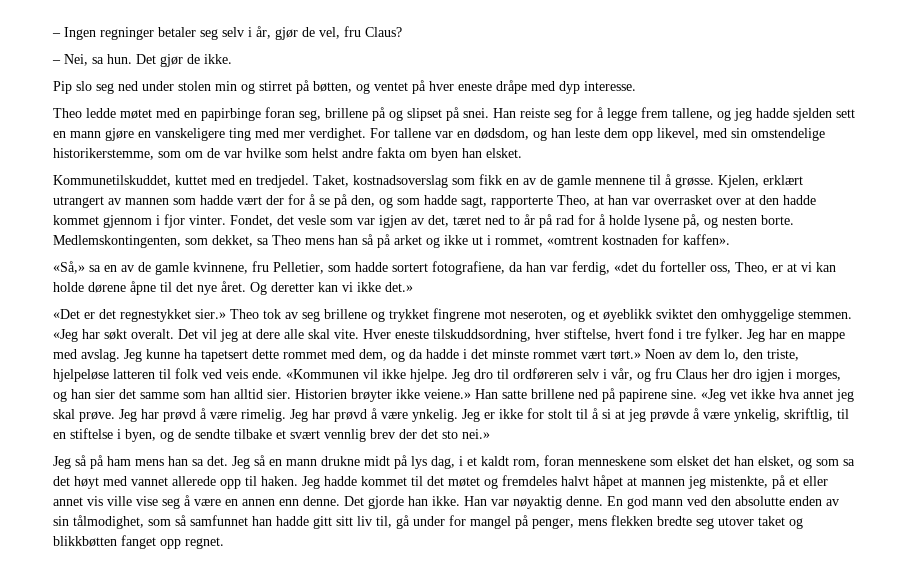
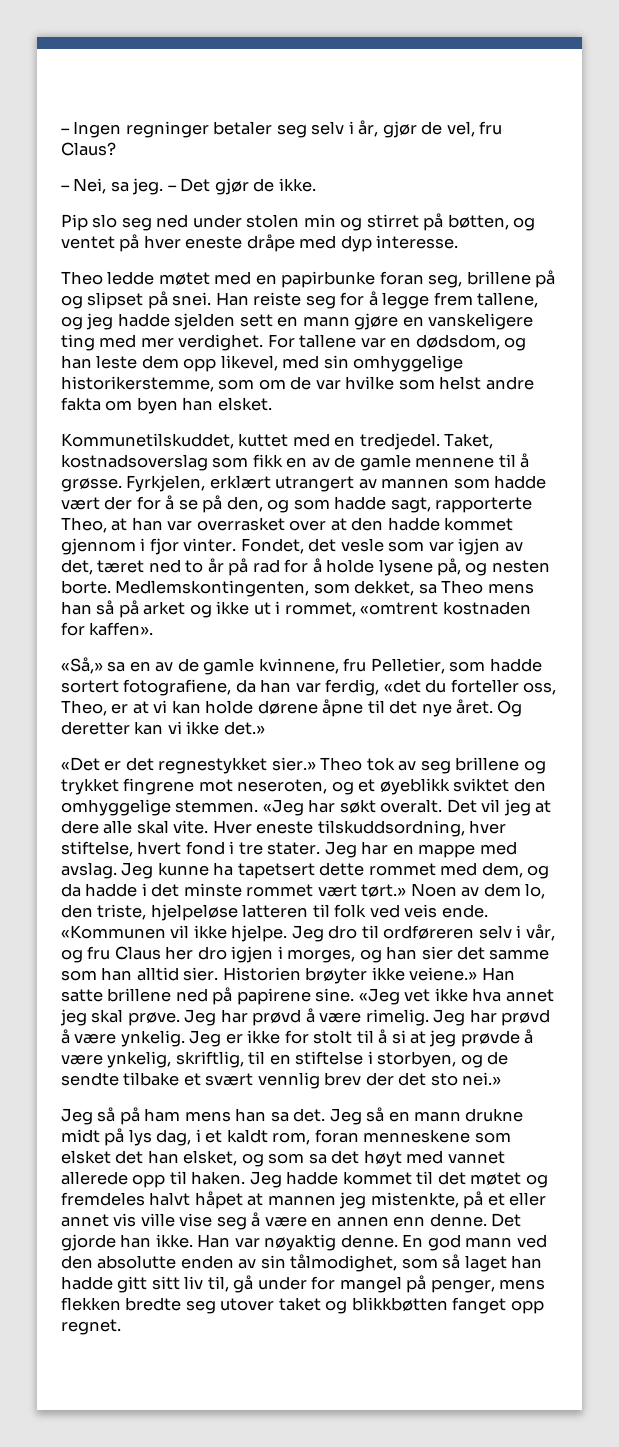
- – Nei, sa hun. Det gjør de ikke.
+ – Nei, sa jeg. – Det gjør de ikke.
- Theo ledde møtet med en papirbinge foran seg, brillene på og slipset på snei.
+ Theo ledde møtet med en papirbunke foran seg, brillene på og slipset på snei.
- For tallene var en dødsdom, og han leste dem opp likevel, med sin omstendelige historikerstemme, som om de var hvilke som helst andre fakta om byen han elsket.
+ For tallene var en dødsdom, og han leste dem opp likevel, med sin omhyggelige historikerstemme, som om de var hvilke som helst andre fakta om byen han elsket.
- Kjelen, erklært utrangert av mannen som hadde vært der for å se på den, og som hadde sagt, rapporterte Theo, at han var overrasket over at den hadde kommet gjennom i fjor vinter.
+ Fyrkjelen, erklært utrangert av mannen som hadde vært der for å se på den, og som hadde sagt, rapporterte Theo, at han var overrasket over at den hadde kommet gjennom i fjor vinter.
- Hver eneste tilskuddsordning, hver stiftelse, hvert fond i tre fylker.
+ Hver eneste tilskuddsordning, hver stiftelse, hvert fond i tre stater.
- Jeg er ikke for stolt til å si at jeg prøvde å være ynkelig, skriftlig, til en stiftelse i byen, og de sendte tilbake et svært vennlig brev der det sto nei.»
+ Jeg er ikke for stolt til å si at jeg prøvde å være ynkelig, skriftlig, til en stiftelse i storbyen, og de sendte tilbake et svært vennlig brev der det sto nei.»
- En god mann ved den absolutte enden av sin tålmodighet, som så samfunnet han hadde gitt sitt liv til, gå under for mangel på penger, mens flekken bredte seg utover taket og blikkbøtten fanget opp regnet.
+ En god mann ved den absolutte enden av sin tålmodighet, som så laget han hadde gitt sitt liv til, gå under for mangel på penger, mens flekken bredte seg utover taket og blikkbøtten fanget opp regnet.

